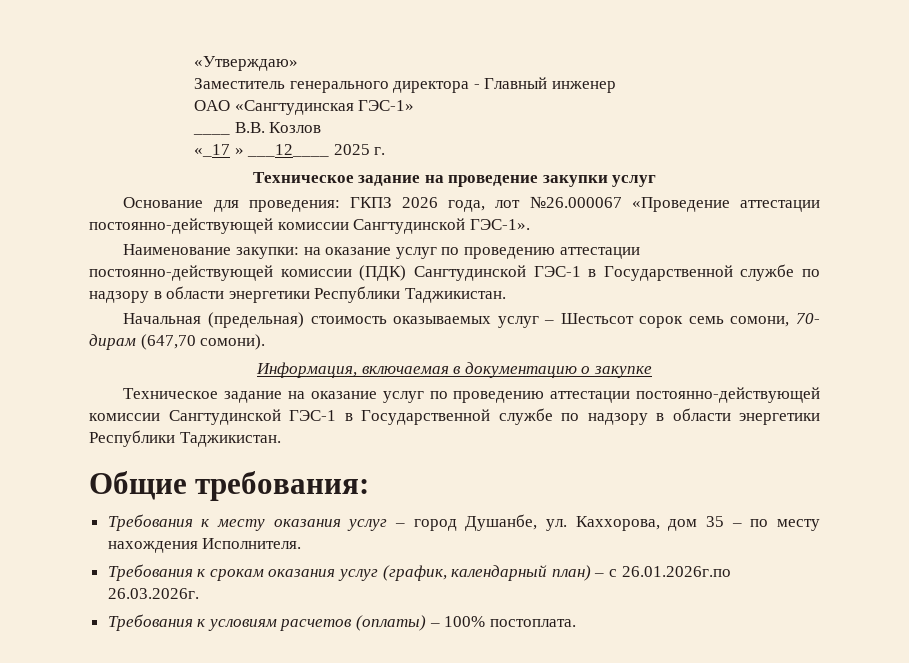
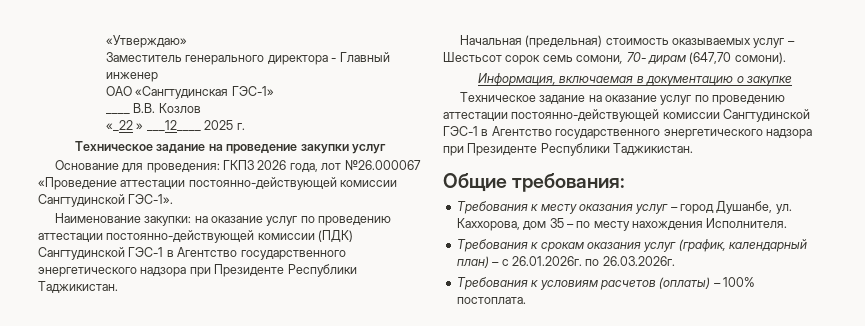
- «_17 » ___12____ 2025 г.
+ «_22 » ___12____ 2025 г.
- Наименование закупки: на оказание услуг по проведению аттестации постоянно-действующей комиссии (ПДК) Сангтудинской ГЭС-1 в Государственной службе по надзору в области энергетики Республики Таджикистан.
+ Наименование закупки: на оказание услуг по проведению аттестации постоянно-действующей комиссии (ПДК) Сангтудинской ГЭС-1 в Агентство государственного энергетического надзора при Президенте Республики Таджикистан.
- Техническое задание на оказание услуг по проведению аттестации постоянно-действующей комиссии Сангтудинской ГЭС-1 в Государственной службе по надзору в области энергетики Республики Таджикистан.
+ Техническое задание на оказание услуг по проведению аттестации постоянно-действующей комиссии Сангтудинской ГЭС-1 в Агентство государственного энергетического надзора при Президенте Республики Таджикистан.
- Требования к срокам оказания услуг (график, календарный план) – с 26.01.2026г.по 26.03.2026г.
+ Требования к срокам оказания услуг (график, календарный план) – с 26.01.2026г. по 26.03.2026г.

